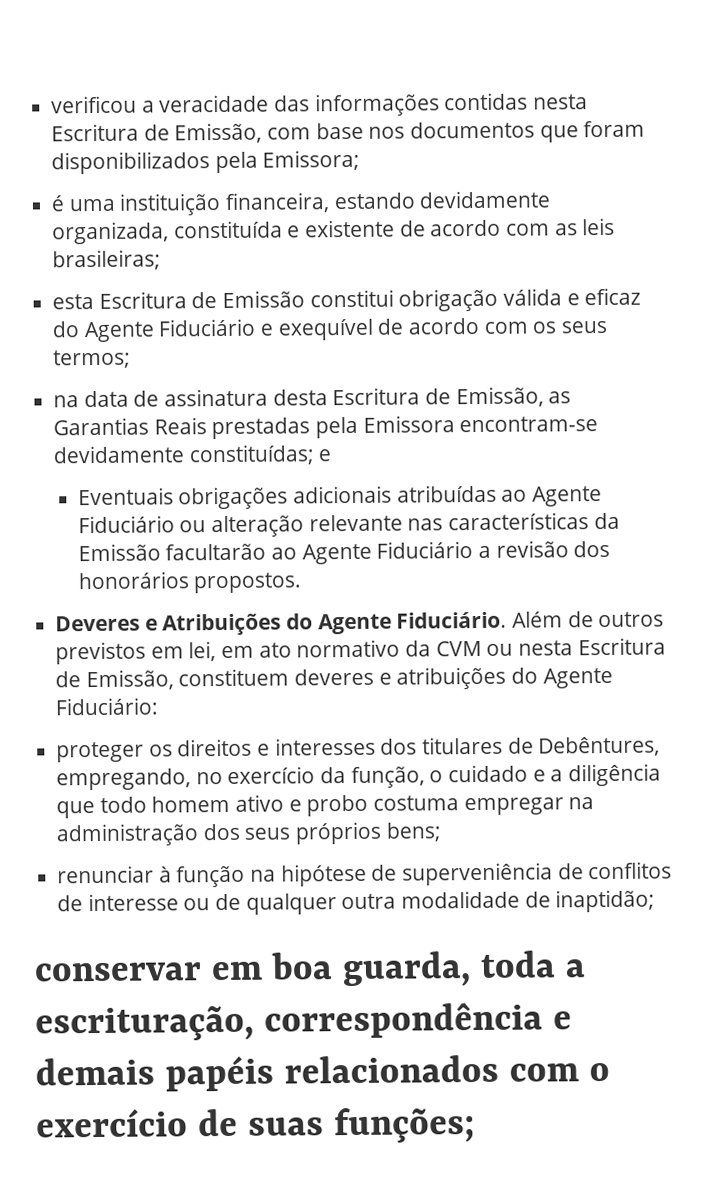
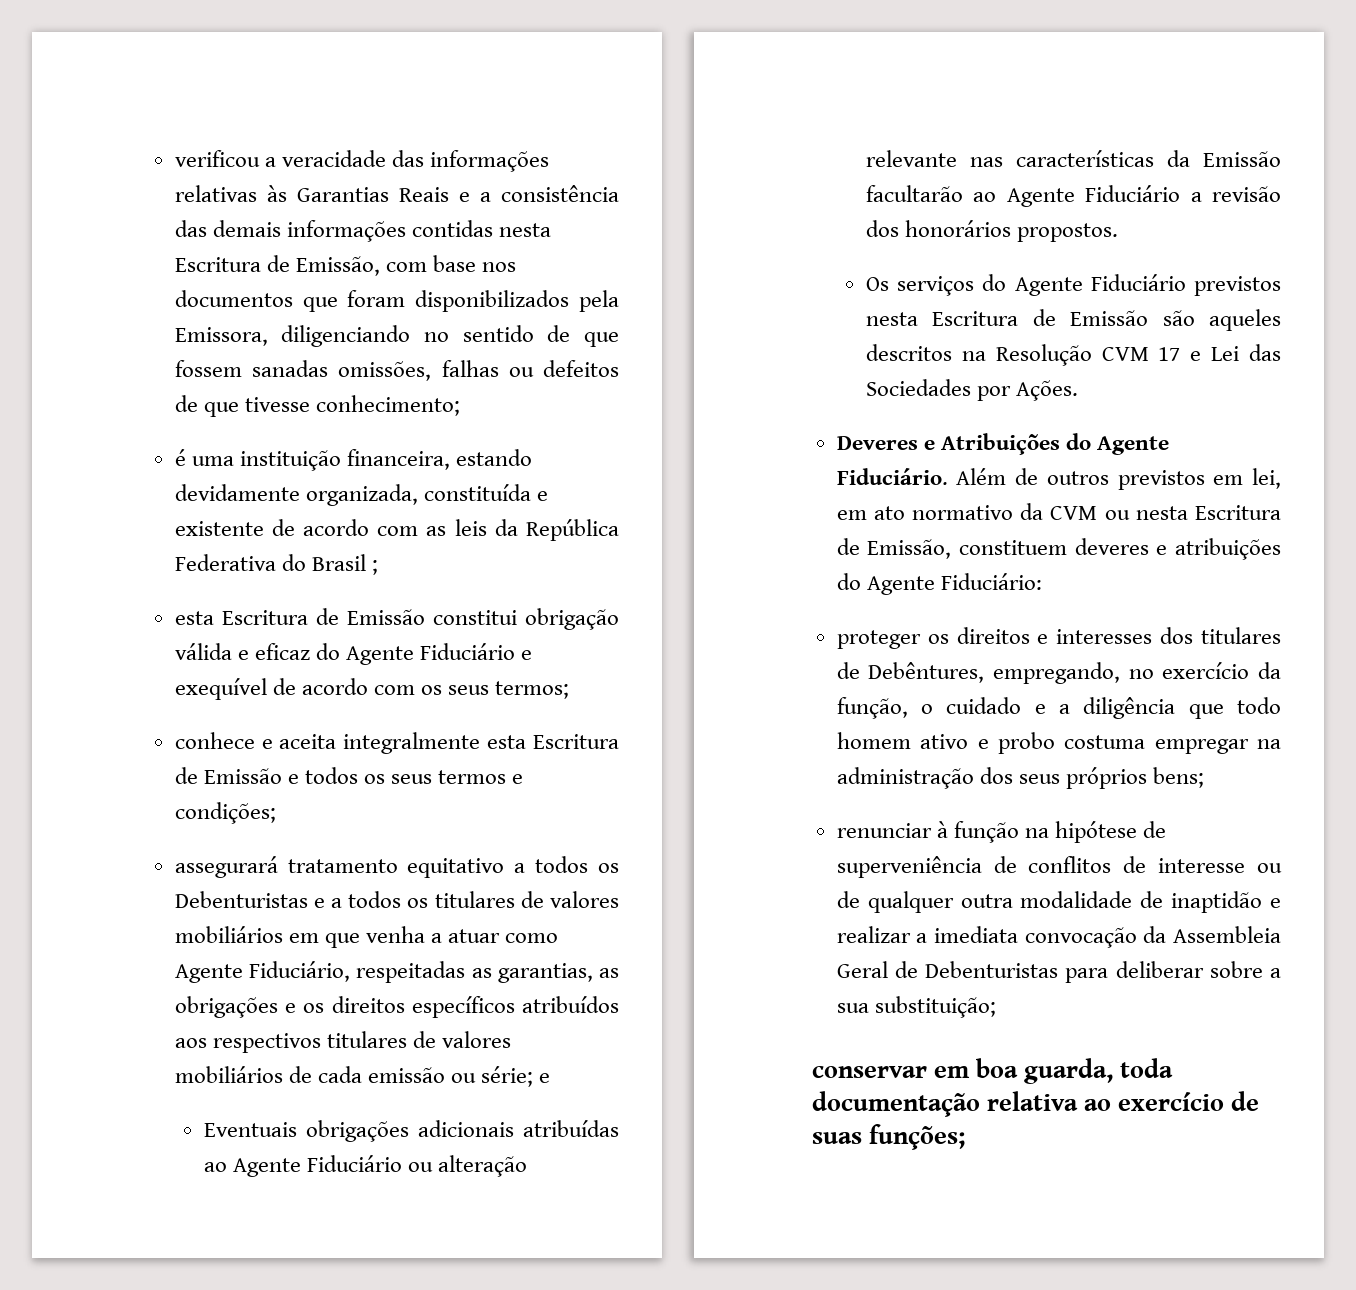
- verificou a veracidade das informações contidas nesta Escritura de Emissão, com base nos documentos que foram disponibilizados pela Emissora;
+ verificou a veracidade das informações relativas às Garantias Reais e a consistência das demais informações contidas nesta Escritura de Emissão, com base nos documentos que foram disponibilizados pela Emissora, diligenciando no sentido de que fossem sanadas omissões, falhas ou defeitos de que tivesse conhecimento;
- é uma instituição financeira, estando devidamente organizada, constituída e existente de acordo com as leis brasileiras;
+ é uma instituição financeira, estando devidamente organizada, constituída e existente de acordo com as leis da República Federativa do Brasil ;
- na data de assinatura desta Escritura de Emissão, as Garantias Reais prestadas pela Emissora encontram-se devidamente constituídas; e
+ conhece e aceita integralmente esta Escritura de Emissão e todos os seus termos e condições;
+ assegurará tratamento equitativo a todos os Debenturistas e a todos os titulares de valores mobiliários em que venha a atuar como Agente Fiduciário, respeitadas as garantias, as obrigações e os direitos específicos atribuídos aos respectivos titulares de valores mobiliários de cada emissão ou série; e
+ Os serviços do Agente Fiduciário previstos nesta Escritura de Emissão são aqueles descritos na Resolução CVM 17 e Lei das Sociedades por Ações.
- renunciar à função na hipótese de superveniência de conflitos de interesse ou de qualquer outra modalidade de inaptidão;
+ renunciar à função na hipótese de superveniência de conflitos de interesse ou de qualquer outra modalidade de inaptidão e realizar a imediata convocação da Assembleia Geral de Debenturistas para deliberar sobre a sua substituição;
- conservar em boa guarda, toda a escrituração, correspondência e demais papéis relacionados com o exercício de suas funções;
+ conservar em boa guarda, toda documentação relativa ao exercício de suas funções;

